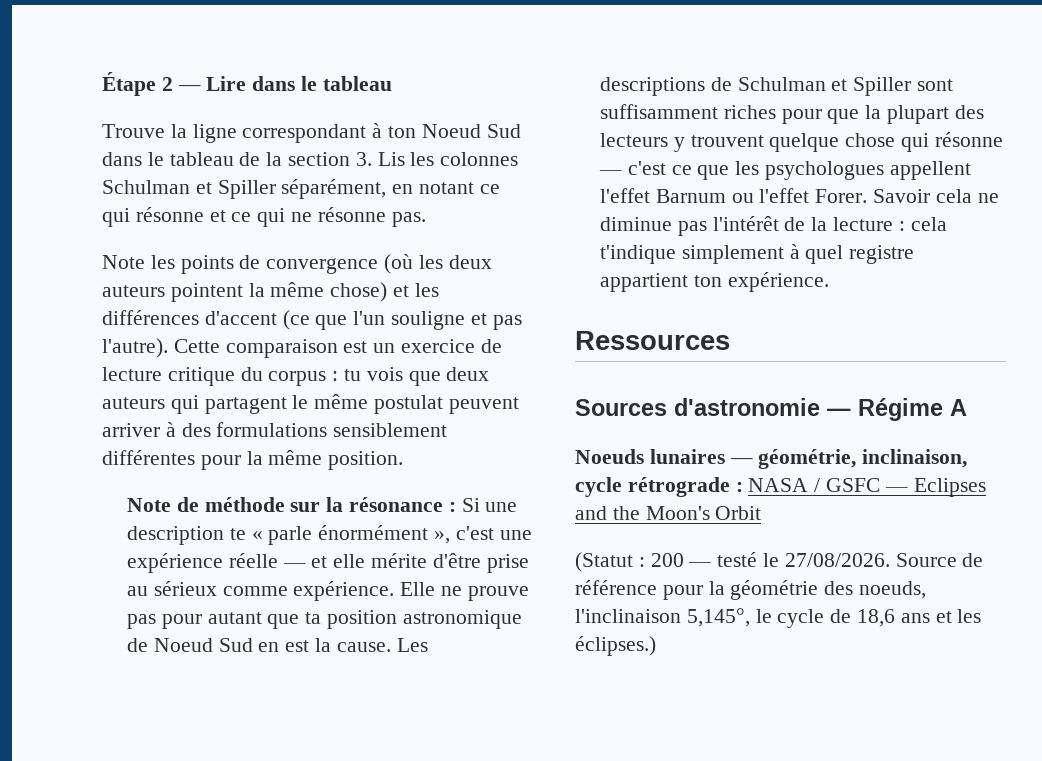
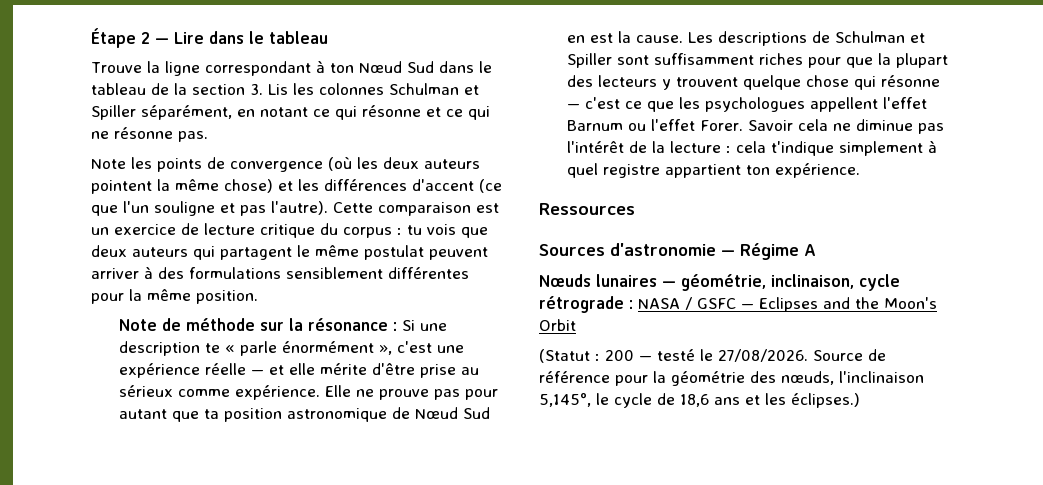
- Trouve la ligne correspondant à ton Noeud Sud dans le tableau de la section 3. Lis les colonnes Schulman et Spiller séparément, en notant ce qui résonne et ce qui ne résonne pas.
+ Trouve la ligne correspondant à ton Nœud Sud dans le tableau de la section 3. Lis les colonnes Schulman et Spiller séparément, en notant ce qui résonne et ce qui ne résonne pas.
- Elle ne prouve pas pour autant que ta position astronomique de Noeud Sud en est la cause.
+ Elle ne prouve pas pour autant que ta position astronomique de Nœud Sud en est la cause.
- Noeuds lunaires — géométrie, inclinaison, cycle rétrograde : NASA / GSFC — Eclipses and the Moon's Orbit
+ Nœuds lunaires — géométrie, inclinaison, cycle rétrograde : NASA / GSFC — Eclipses and the Moon's Orbit
- Source de référence pour la géométrie des noeuds, l'inclinaison 5,145°, le cycle de 18,6 ans et les éclipses.)
+ Source de référence pour la géométrie des nœuds, l'inclinaison 5,145°, le cycle de 18,6 ans et les éclipses.)

